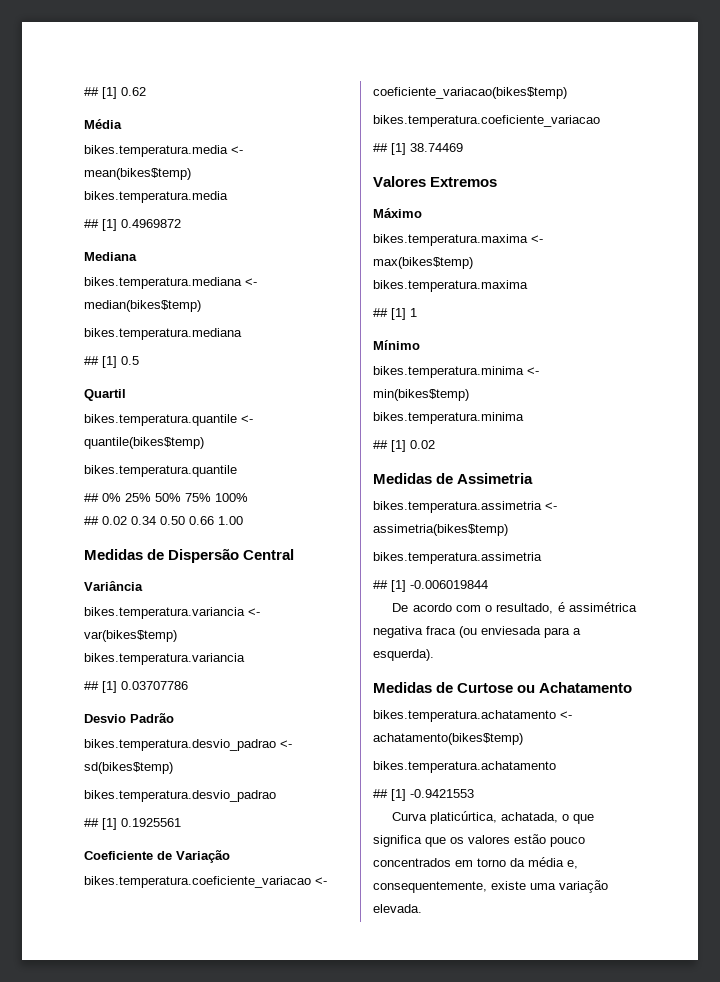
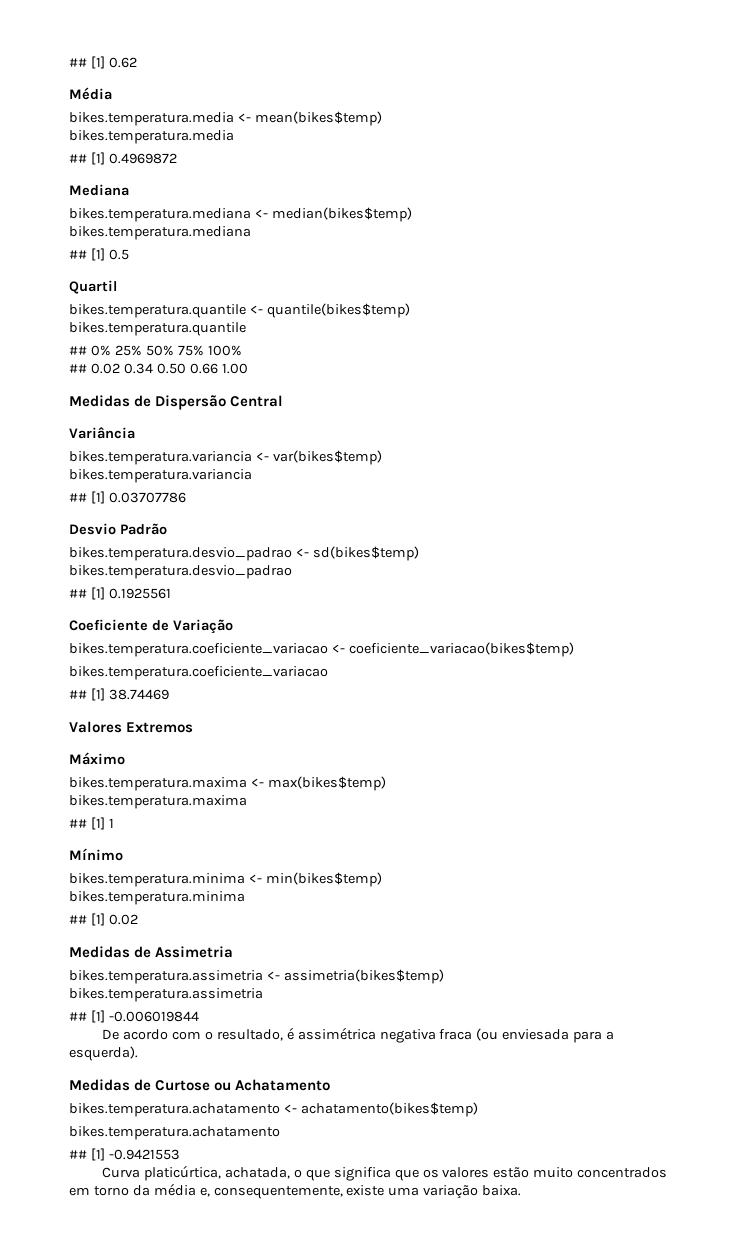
- Curva platicúrtica, achatada, o que significa que os valores estão pouco concentrados em torno da média e, consequentemente, existe uma variação elevada.
+ Curva platicúrtica, achatada, o que significa que os valores estão muito concentrados em torno da média e, consequentemente, existe uma variação baixa.

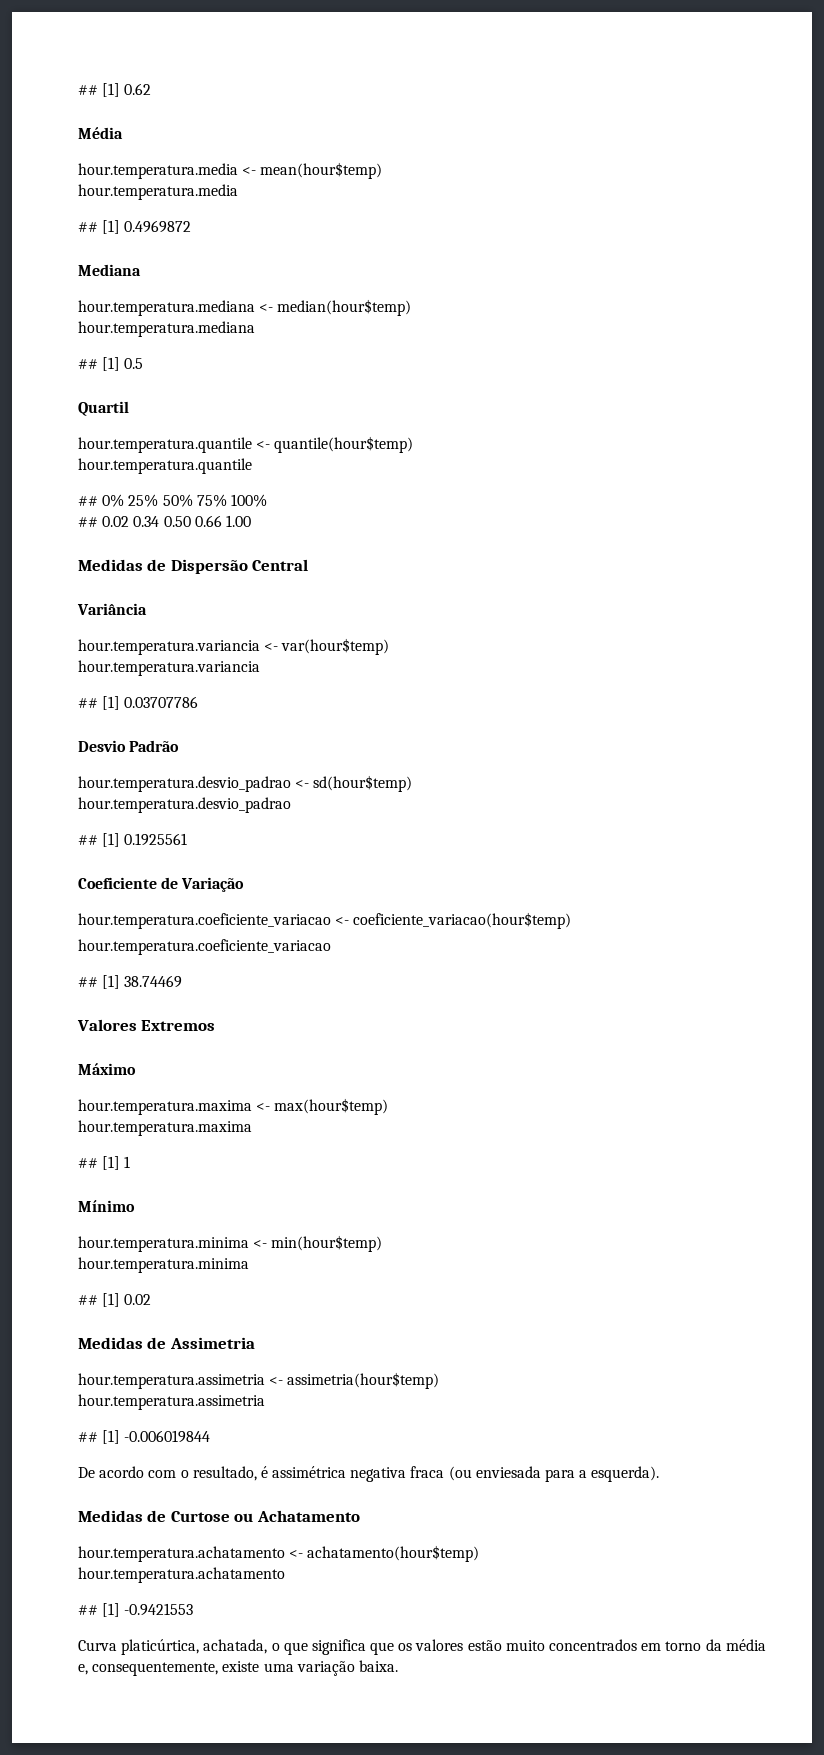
- bikes.temperatura.media <- mean(bikes$temp)
- bikes.temperatura.media
+ hour.temperatura.media <- mean(hour$temp)
+ hour.temperatura.media
- bikes.temperatura.mediana <- median(bikes$temp)
- bikes.temperatura.mediana
+ hour.temperatura.mediana <- median(hour$temp)
+ hour.temperatura.mediana
- bikes.temperatura.quantile <- quantile(bikes$temp)
- bikes.temperatura.quantile
+ hour.temperatura.quantile <- quantile(hour$temp)
+ hour.temperatura.quantile
- bikes.temperatura.variancia <- var(bikes$temp)
- bikes.temperatura.variancia
+ hour.temperatura.variancia <- var(hour$temp)
+ hour.temperatura.variancia
- bikes.temperatura.desvio_padrao <- sd(bikes$temp)
- bikes.temperatura.desvio_padrao
+ hour.temperatura.desvio_padrao <- sd(hour$temp)
+ hour.temperatura.desvio_padrao
- bikes.temperatura.coeficiente_variacao <- coeficiente_variacao(bikes$temp)
- bikes.temperatura.coeficiente_variacao
+ hour.temperatura.coeficiente_variacao <- coeficiente_variacao(hour$temp)
+ hour.temperatura.coeficiente_variacao
- bikes.temperatura.maxima <- max(bikes$temp)
- bikes.temperatura.maxima
+ hour.temperatura.maxima <- max(hour$temp)
+ hour.temperatura.maxima
- bikes.temperatura.minima <- min(bikes$temp)
- bikes.temperatura.minima
+ hour.temperatura.minima <- min(hour$temp)
+ hour.temperatura.minima
- bikes.temperatura.assimetria <- assimetria(bikes$temp)
- bikes.temperatura.assimetria
+ hour.temperatura.assimetria <- assimetria(hour$temp)
+ hour.temperatura.assimetria
- bikes.temperatura.achatamento <- achatamento(bikes$temp)
- bikes.temperatura.achatamento
+ hour.temperatura.achatamento <- achatamento(hour$temp)
+ hour.temperatura.achatamento

